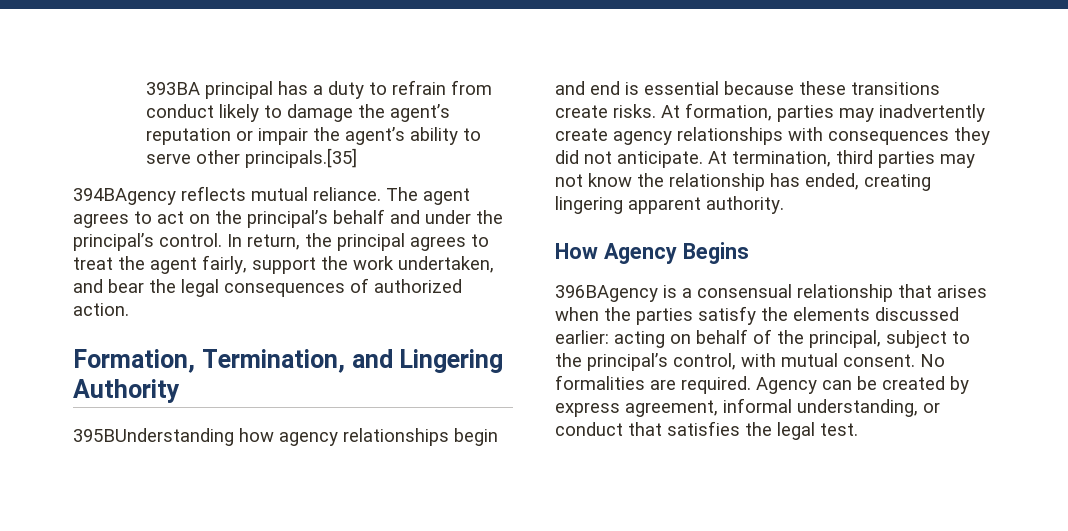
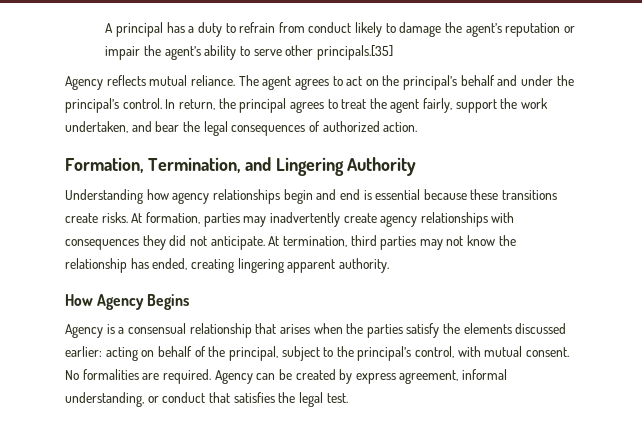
- 393BA principal has a duty to refrain from conduct likely to damage the agent’s reputation or impair the agent’s ability to serve other principals.[35]
+ A principal has a duty to refrain from conduct likely to damage the agent’s reputation or impair the agent’s ability to serve other principals.[35]
- 394BAgency reflects mutual reliance.
+ Agency reflects mutual reliance.
- 395BUnderstanding how agency relationships begin and end is essential because these transitions create risks.
+ Understanding how agency relationships begin and end is essential because these transitions create risks.
- 396BAgency is a consensual relationship that arises when the parties satisfy the elements discussed earlier: acting on behalf of the principal, subject to the principal’s control, with mutual consent.
+ Agency is a consensual relationship that arises when the parties satisfy the elements discussed earlier: acting on behalf of the principal, subject to the principal’s control, with mutual consent.

